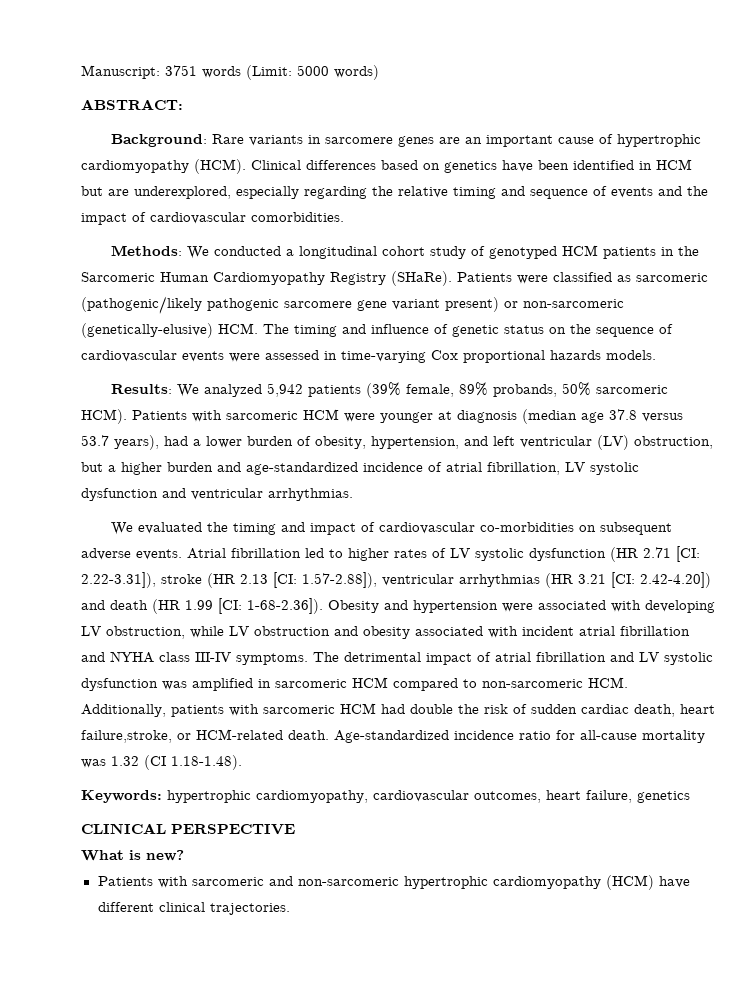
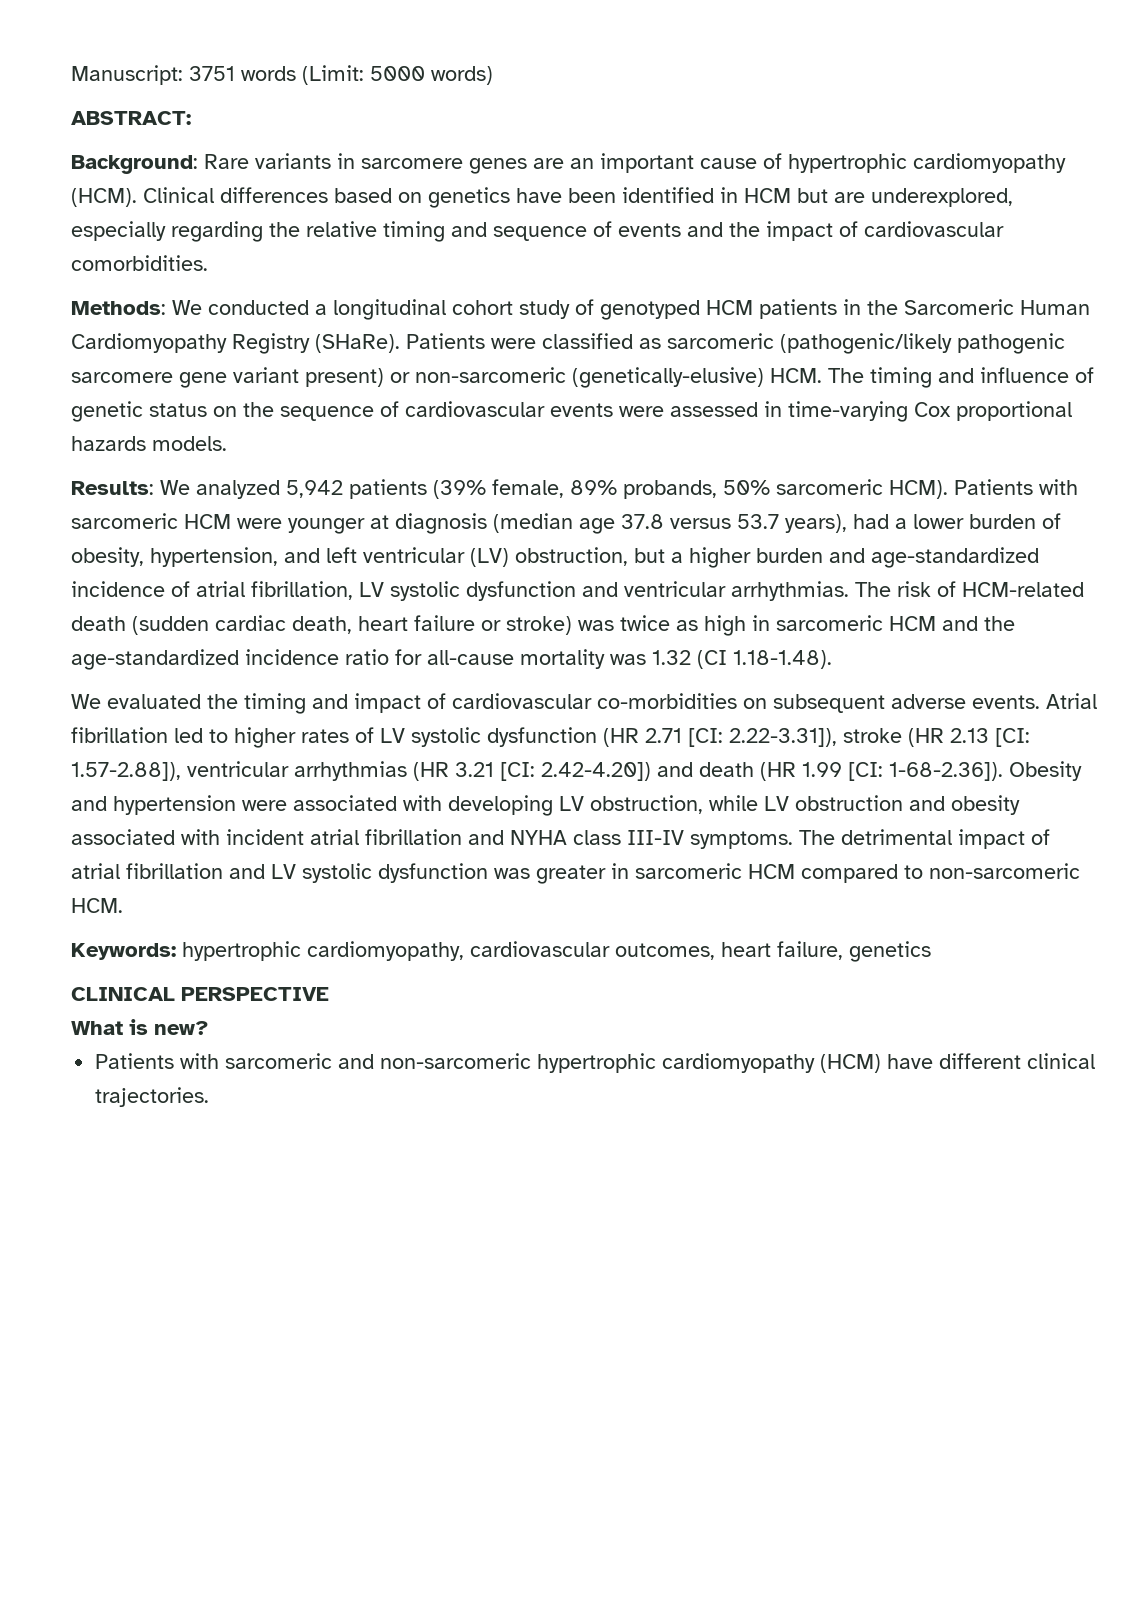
+ The risk of HCM-related death (sudden cardiac death, heart failure or stroke) was twice as high in sarcomeric HCM and the age-standardized incidence ratio for all-cause mortality was 1.32 (CI 1.18-1.48).
- The detrimental impact of atrial fibrillation and LV systolic dysfunction was amplified in sarcomeric HCM compared to non-sarcomeric HCM. Additionally, patients with sarcomeric HCM had double the risk of sudden cardiac death, heart failure,stroke, or HCM-related death. Age-standardized incidence ratio for all-cause mortality was 1.32 (CI 1.18-1.48).
+ The detrimental impact of atrial fibrillation and LV systolic dysfunction was greater in sarcomeric HCM compared to non-sarcomeric HCM.

